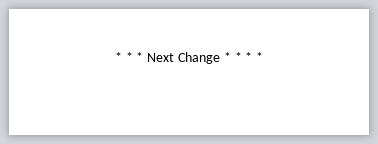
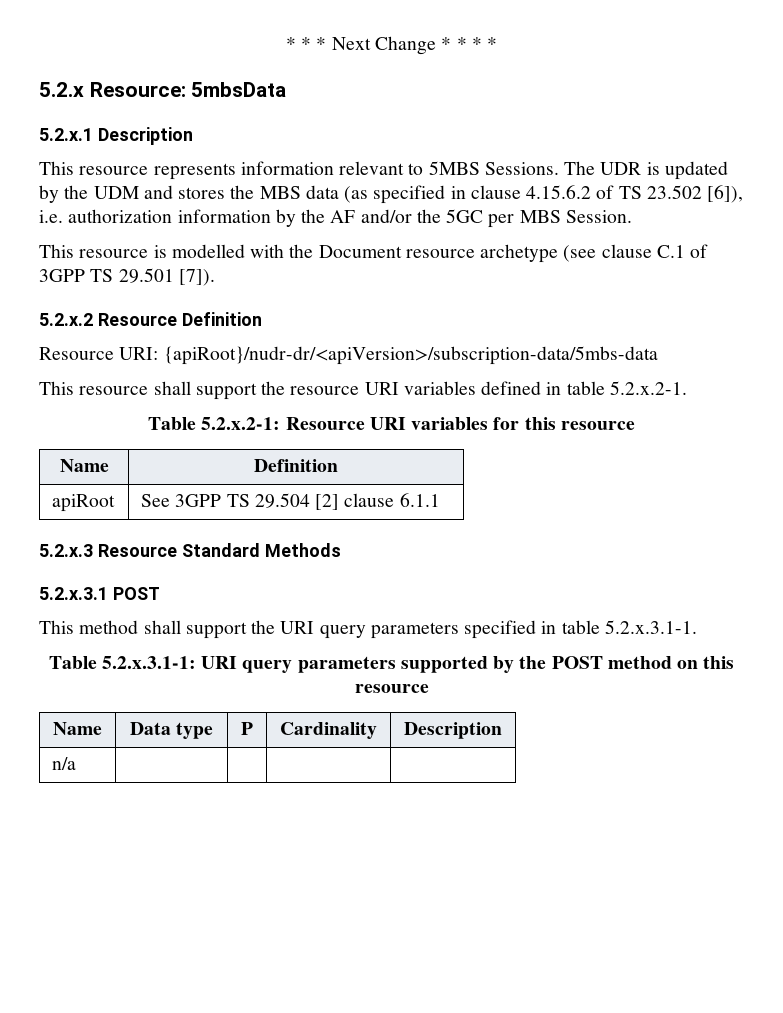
+ 5.2.x Resource: 5mbsData
+ 5.2.x.1 Description
+ This resource represents information relevant to 5MBS Sessions. The UDR is updated by the UDM and stores the MBS data (as specified in clause 4.15.6.2 of TS 23.502 [6]), i.e. authorization information by the AF and/or the 5GC per MBS Session.
+ This resource is modelled with the Document resource archetype (see clause C.1 of 3GPP TS 29.501 [7]).
+ 5.2.x.2 Resource Definition
+ Resource URI: {apiRoot}/nudr-dr/<apiVersion>/subscription-data/5mbs-data
+ This resource shall support the resource URI variables defined in table 5.2.x.2-1.
+ Table 5.2.x.2-1: Resource URI variables for this resource
+ Name | Definition
+ apiRoot | See 3GPP TS 29.504 [2] clause 6.1.1
+ 5.2.x.3 Resource Standard Methods
+ 5.2.x.3.1 POST
+ This method shall support the URI query parameters specified in table 5.2.x.3.1-1.
+ Table 5.2.x.3.1-1: URI query parameters supported by the POST method on this resource
+ Name | Data type | P | Cardinality | Description
+ n/a | | | |

